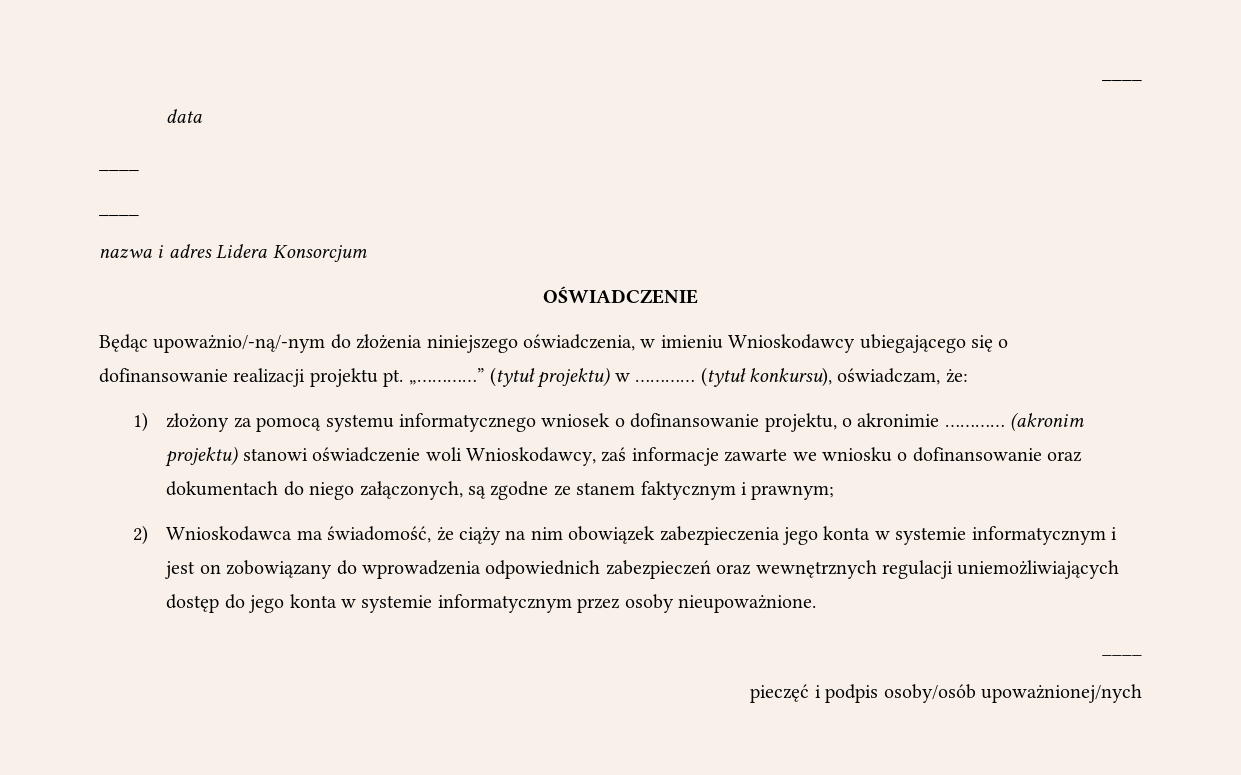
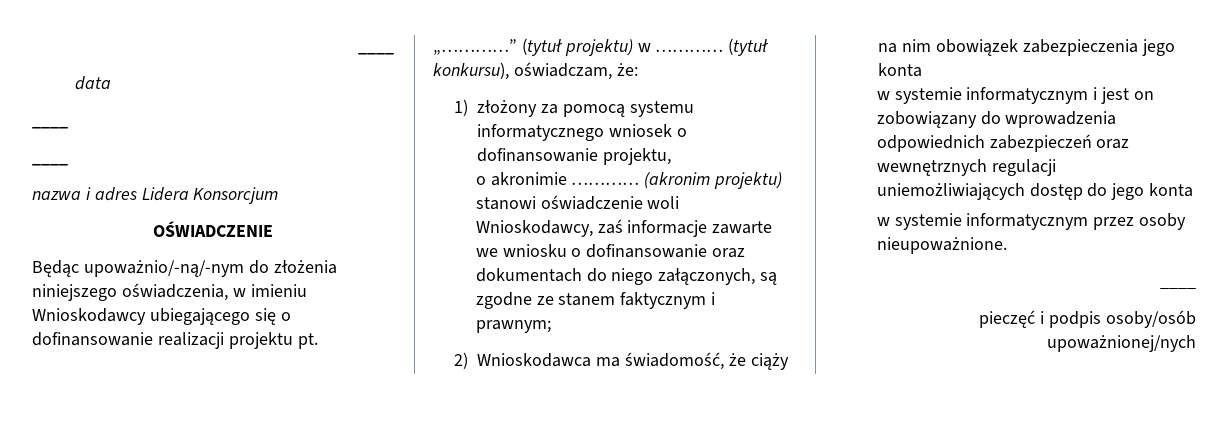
- 1) złożony za pomocą systemu informatycznego wniosek o dofinansowanie projektu, o akronimie …………
+ 1) złożony za pomocą systemu informatycznego wniosek o dofinansowanie projektu,
+ o akronimie …………
- 2) Wnioskodawca ma świadomość, że ciąży na nim obowiązek zabezpieczenia jego konta w systemie informatycznym i jest on zobowiązany do wprowadzenia odpowiednich zabezpieczeń oraz wewnętrznych regulacji uniemożliwiających dostęp do jego konta w systemie informatycznym przez osoby nieupoważnione.
+ 2) Wnioskodawca ma świadomość, że ciąży na nim obowiązek zabezpieczenia jego konta
+ w systemie informatycznym i jest on zobowiązany do wprowadzenia odpowiednich zabezpieczeń oraz wewnętrznych regulacji uniemożliwiających dostęp do jego konta
+ w systemie informatycznym przez osoby nieupoważnione.

